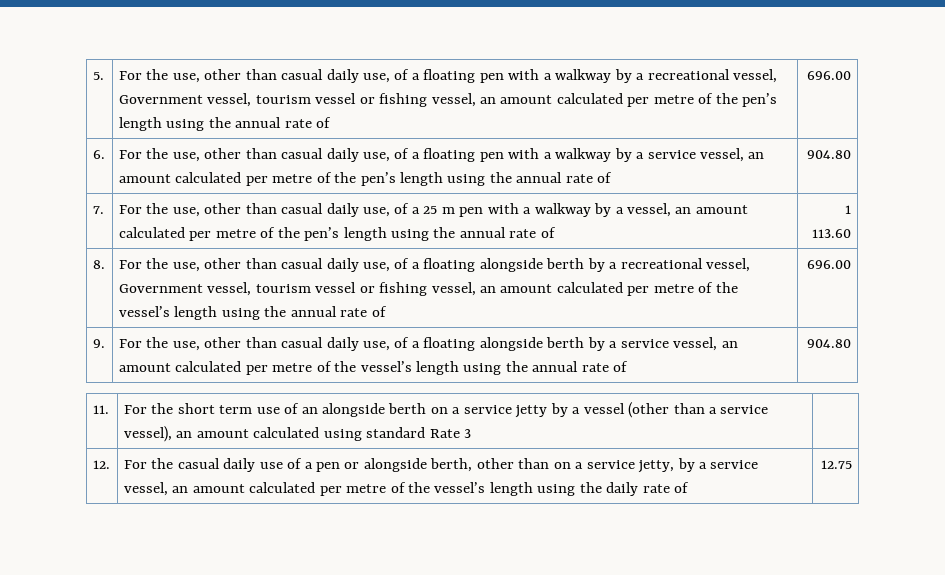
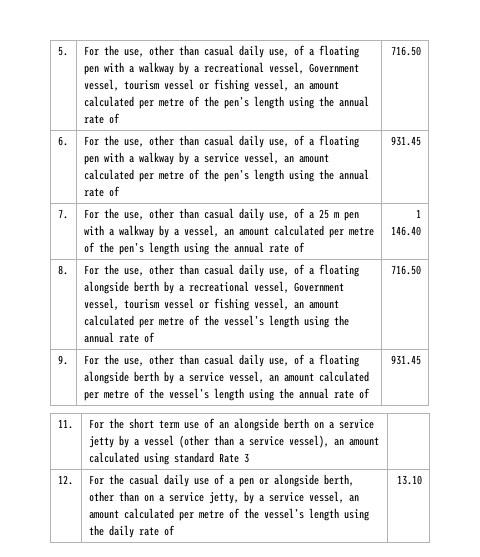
- For the use, other than casual daily use, of a floating pen with a walkway by a recreational vessel, Government vessel, tourism vessel or fishing vessel, an amount calculated per metre of the pen’s length using the annual rate of | 696.00
+ For the use, other than casual daily use, of a floating pen with a walkway by a recreational vessel, Government vessel, tourism vessel or fishing vessel, an amount calculated per metre of the pen’s length using the annual rate of | 716.50
- 6. | For the use, other than casual daily use, of a floating pen with a walkway by a service vessel, an amount calculated per metre of the pen’s length using the annual rate of | 904.80
+ 6. | For the use, other than casual daily use, of a floating pen with a walkway by a service vessel, an amount calculated per metre of the pen’s length using the annual rate of | 931.45
- 7. | For the use, other than casual daily use, of a 25 m pen with a walkway by a vessel, an amount calculated per metre of the pen’s length using the annual rate of | 1 113.60
+ 7. | For the use, other than casual daily use, of a 25 m pen with a walkway by a vessel, an amount calculated per metre of the pen’s length using the annual rate of | 1 146.40
- 8. | For the use, other than casual daily use, of a floating alongside berth by a recreational vessel, Government vessel, tourism vessel or fishing vessel, an amount calculated per metre of the vessel’s length using the annual rate of | 696.00
+ 8. | For the use, other than casual daily use, of a floating alongside berth by a recreational vessel, Government vessel, tourism vessel or fishing vessel, an amount calculated per metre of the vessel’s length using the annual rate of | 716.50
- 9. | For the use, other than casual daily use, of a floating alongside berth by a service vessel, an amount calculated per metre of the vessel’s length using the annual rate of | 904.80
+ 9. | For the use, other than casual daily use, of a floating alongside berth by a service vessel, an amount calculated per metre of the vessel’s length using the annual rate of | 931.45
- 12. | For the casual daily use of a pen or alongside berth, other than on a service jetty, by a service vessel, an amount calculated per metre of the vessel’s length using the daily rate of | 12.75
+ 12. | For the casual daily use of a pen or alongside berth, other than on a service jetty, by a service vessel, an amount calculated per metre of the vessel’s length using the daily rate of | 13.10

